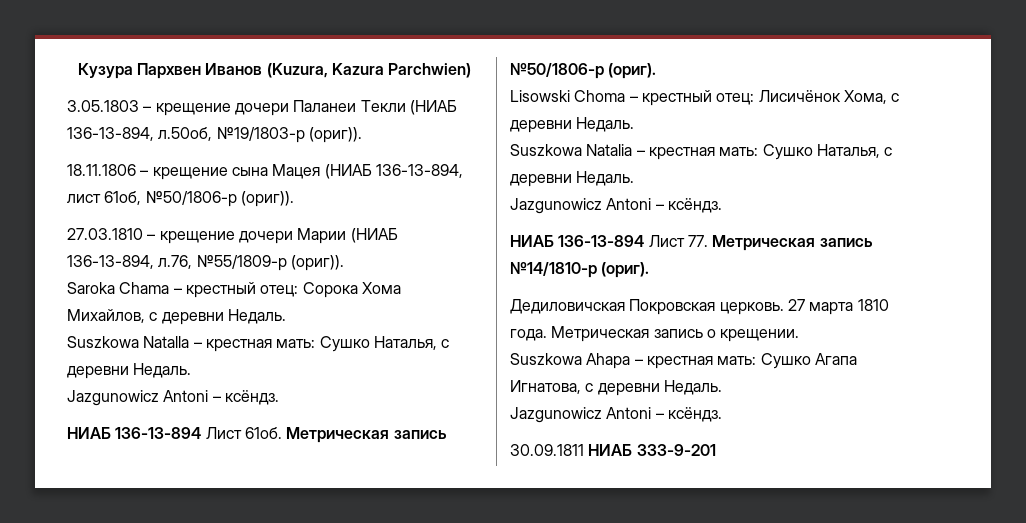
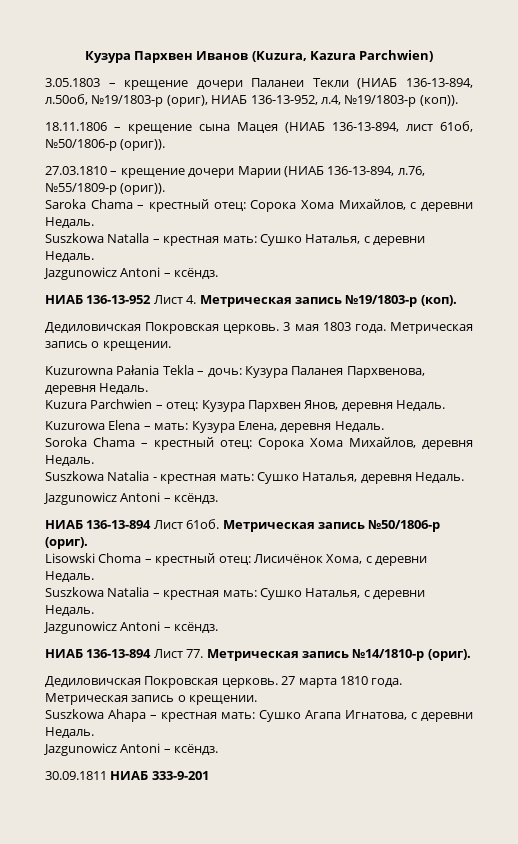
- 3.05.1803 – крещение дочери Паланеи Текли (НИАБ 136-13-894, л.50об, №19/1803-р (ориг)).
+ 3.05.1803 – крещение дочери Паланеи Текли (НИАБ 136-13-894, л.50об, №19/1803-р (ориг), НИАБ 136-13-952, л.4, №19/1803-р (коп)).
+ НИАБ 136-13-952 Лист 4. Метрическая запись №19/1803-р (коп).
+ Дедиловичская Покровская церковь. 3 мая 1803 года. Метрическая запись о крещении.
+ Kuzurowna Pałania Tekla – дочь: Кузура Паланея Пархвенова, деревня Недаль.
+ Kuzura Parchwien – отец: Кузура Пархвен Янов, деревня Недаль.
+ Kuzurowa Elena – мать: Кузура Елена, деревня Недаль.
+ Soroka Chama – крестный отец: Сорока Хома Михайлов, деревня Недаль.
+ Suszkowa Natalia - крестная мать: Сушко Наталья, деревня Недаль.
+ Jazgunowicz Antoni – ксёндз.

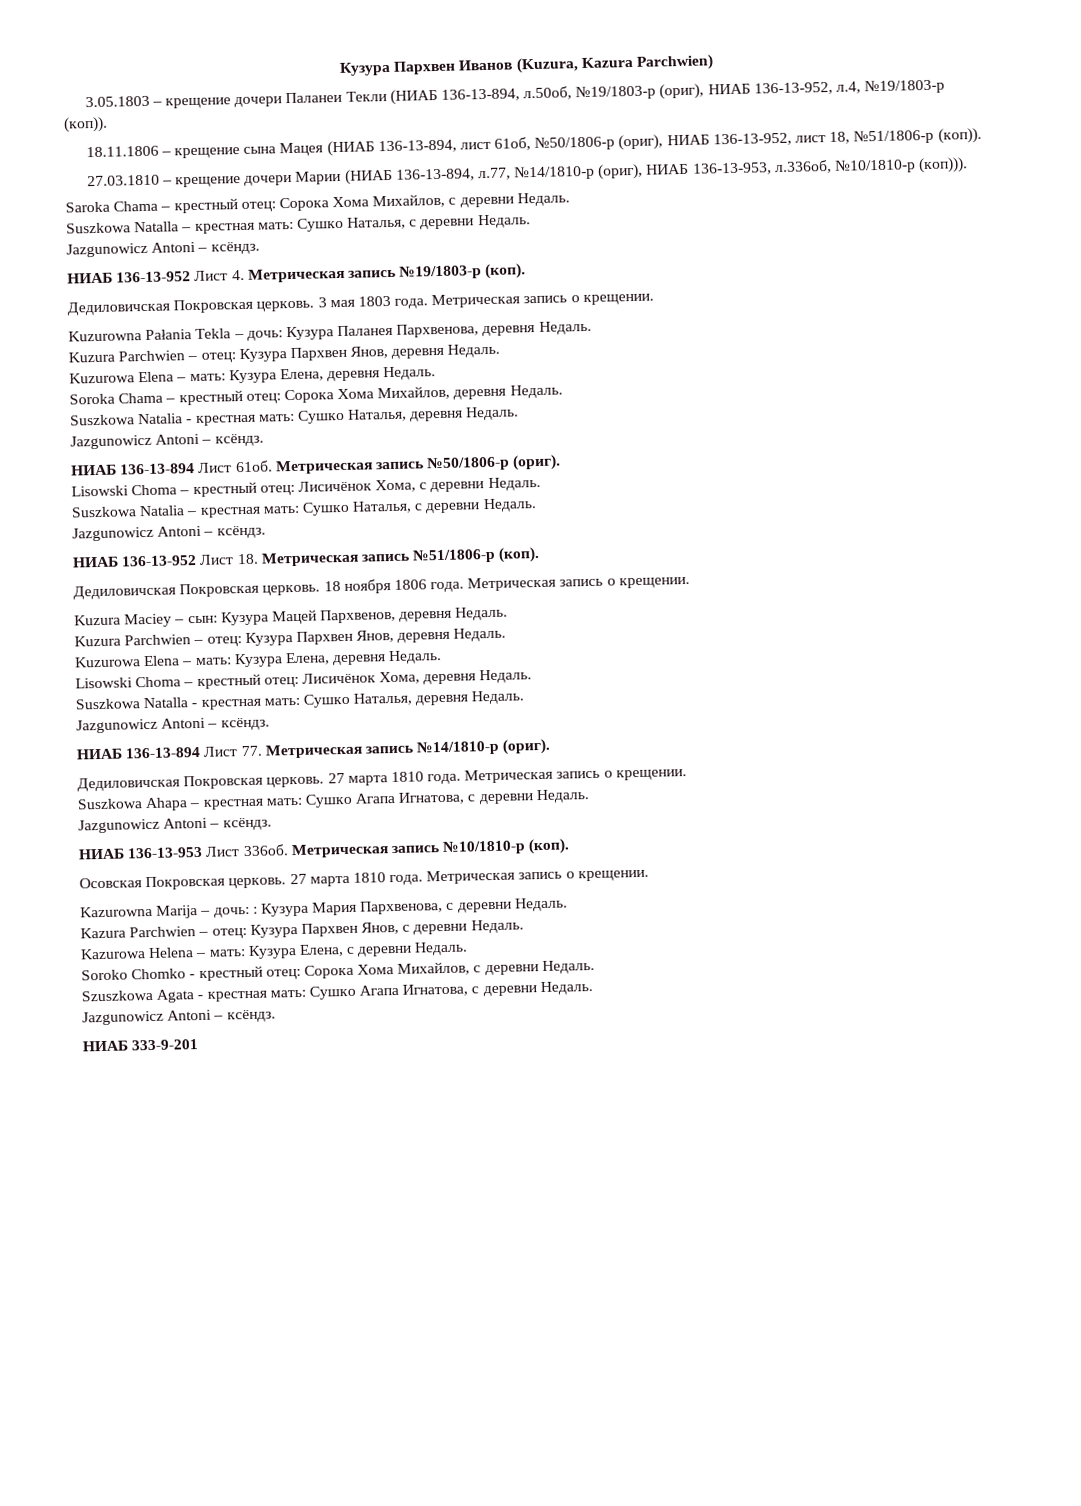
- 18.11.1806 – крещение сына Мацея (НИАБ 136-13-894, лист 61об, №50/1806-р (ориг)).
+ 18.11.1806 – крещение сына Мацея (НИАБ 136-13-894, лист 61об, №50/1806-р (ориг), НИАБ 136-13-952, лист 18, №51/1806-р (коп)).
- 27.03.1810 – крещение дочери Марии (НИАБ 136-13-894, л.76, №55/1809-р (ориг)).
+ 27.03.1810 – крещение дочери Марии (НИАБ 136-13-894, л.77, №14/1810-р (ориг), НИАБ 136-13-953, л.336об, №10/1810-р (коп))).
+ НИАБ 136-13-952 Лист 18. Метрическая запись №51/1806-р (коп).
+ Дедиловичская Покровская церковь. 18 ноября 1806 года. Метрическая запись о крещении.
+ Kuzura Maciey – сын: Кузура Мацей Пархвенов, деревня Недаль.
+ Kuzura Parchwien – отец: Кузура Пархвен Янов, деревня Недаль.
+ Kuzurowa Elena – мать: Кузура Елена, деревня Недаль.
+ Lisowski Choma – крестный отец: Лисичёнок Хома, деревня Недаль.
+ Suszkowa Natalla - крестная мать: Сушко Наталья, деревня Недаль.
+ Jazgunowicz Antoni – ксёндз.
- 30.09.1811 НИАБ 333-9-201
+ НИАБ 136-13-953 Лист 336об. Метрическая запись №10/1810-р (коп).
+ Осовская Покровская церковь. 27 марта 1810 года. Метрическая запись о крещении.
+ Kazurowna Marija – дочь: : Кузура Мария Пархвенова, с деревни Недаль.
+ Kazura Parchwien – отец: Кузура Пархвен Янов, с деревни Недаль.
+ Kazurowa Helena – мать: Кузура Елена, с деревни Недаль.
+ Soroko Chomko - крестный отец: Сорока Хома Михайлов, с деревни Недаль.
+ Szuszkowa Agata - крестная мать: Сушко Агапа Игнатова, с деревни Недаль.
+ Jazgunowicz Antoni – ксёндз.
+ НИАБ 333-9-201

